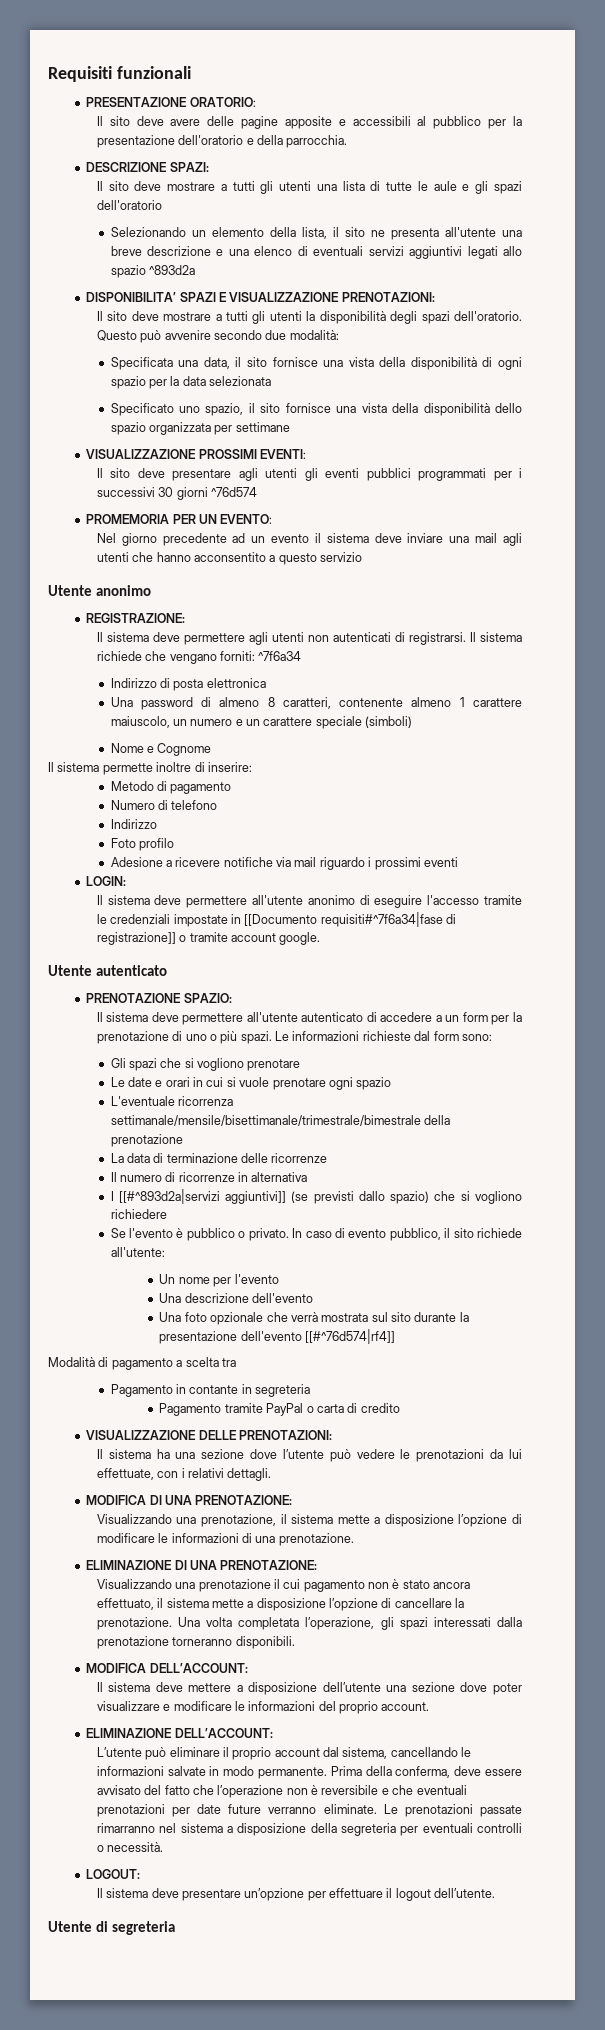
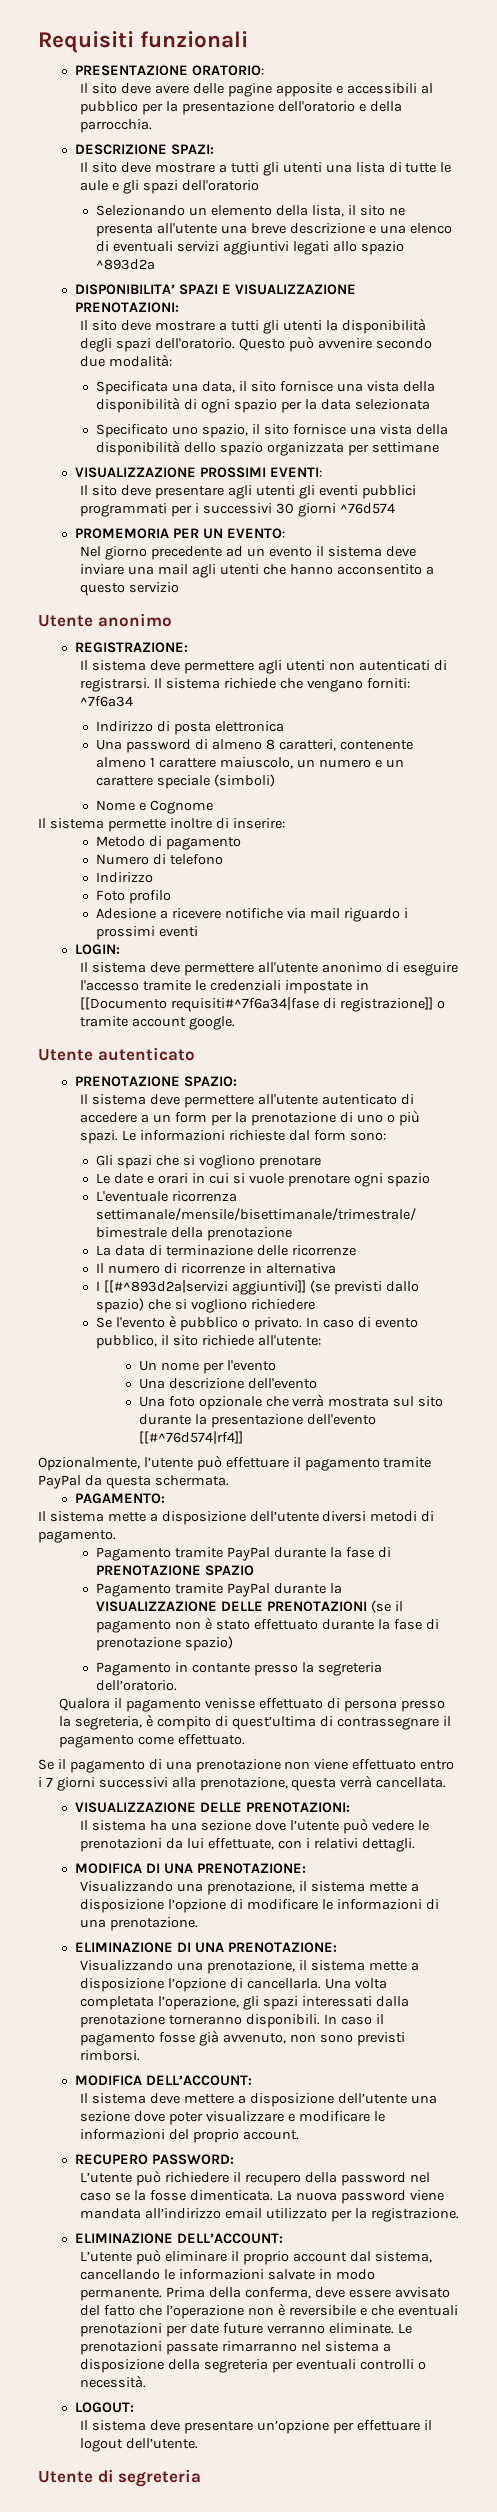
- Modalità di pagamento a scelta tra
+ Opzionalmente, l’utente può effettuare il pagamento tramite PayPal da questa schermata.
+ PAGAMENTO:
+ Il sistema mette a disposizione dell’utente diversi metodi di pagamento.
+ Pagamento tramite PayPal durante la fase di PRENOTAZIONE SPAZIO
+ Pagamento tramite PayPal durante la VISUALIZZAZIONE DELLE PRENOTAZIONI (se il pagamento non è stato effettuato durante la fase di prenotazione spazio)
- Pagamento in contante in segreteria
- Pagamento tramite PayPal o carta di credito
+ Pagamento in contante presso la segreteria dell’oratorio.
+ Qualora il pagamento venisse effettuato di persona presso la segreteria, è compito di quest’ultima di contrassegnare il pagamento come effettuato.
+ Se il pagamento di una prenotazione non viene effettuato entro i 7 giorni successivi alla prenotazione, questa verrà cancellata.
- Visualizzando una prenotazione il cui pagamento non è stato ancora effettuato, il sistema mette a disposizione l’opzione di cancellare la prenotazione.
+ Visualizzando una prenotazione, il sistema mette a disposizione l’opzione di cancellarla.
+ In caso il pagamento fosse già avvenuto, non sono previsti rimborsi.
+ RECUPERO PASSWORD:
+ L’utente può richiedere il recupero della password nel caso se la fosse dimenticata. La nuova password viene mandata all’indirizzo email utilizzato per la registrazione.

